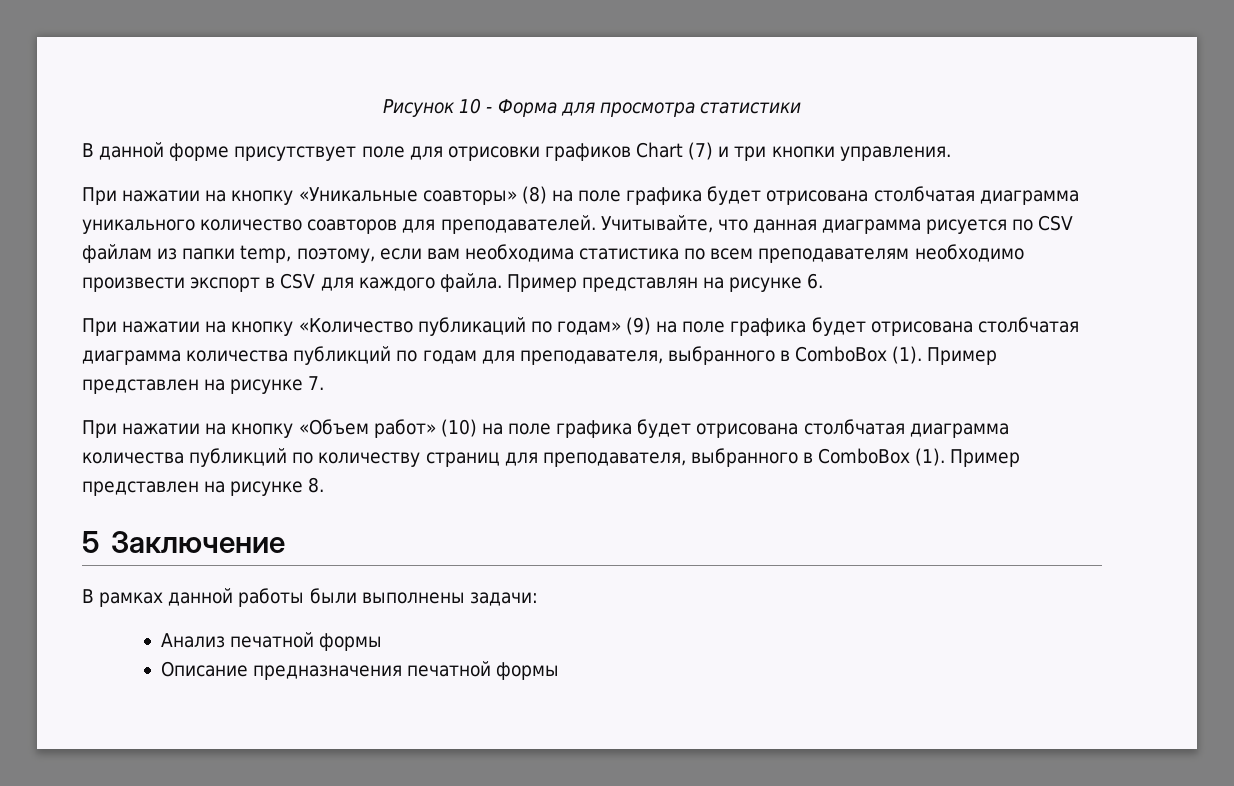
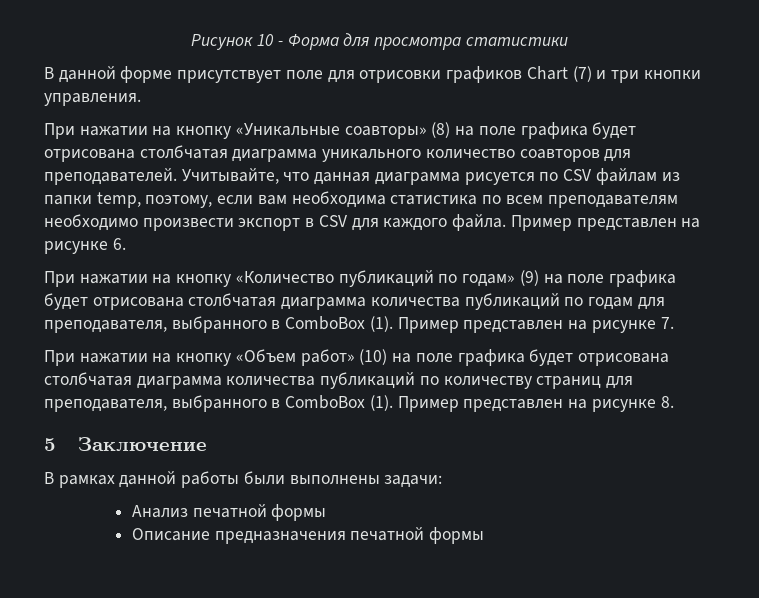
- Пример представлян на рисунке 6.
+ Пример представлен на рисунке 6.
- При нажатии на кнопку «Количество публикаций по годам» (9) на поле графика будет отрисована столбчатая диаграмма количества публикций по годам для преподавателя, выбранного в ComboBox (1).
+ При нажатии на кнопку «Количество публикаций по годам» (9) на поле графика будет отрисована столбчатая диаграмма количества публикаций по годам для преподавателя, выбранного в ComboBox (1).
- При нажатии на кнопку «Объем работ» (10) на поле графика будет отрисована столбчатая диаграмма количества публикций по количеству страниц для преподавателя, выбранного в ComboBox (1).
+ При нажатии на кнопку «Объем работ» (10) на поле графика будет отрисована столбчатая диаграмма количества публикаций по количеству страниц для преподавателя, выбранного в ComboBox (1).

